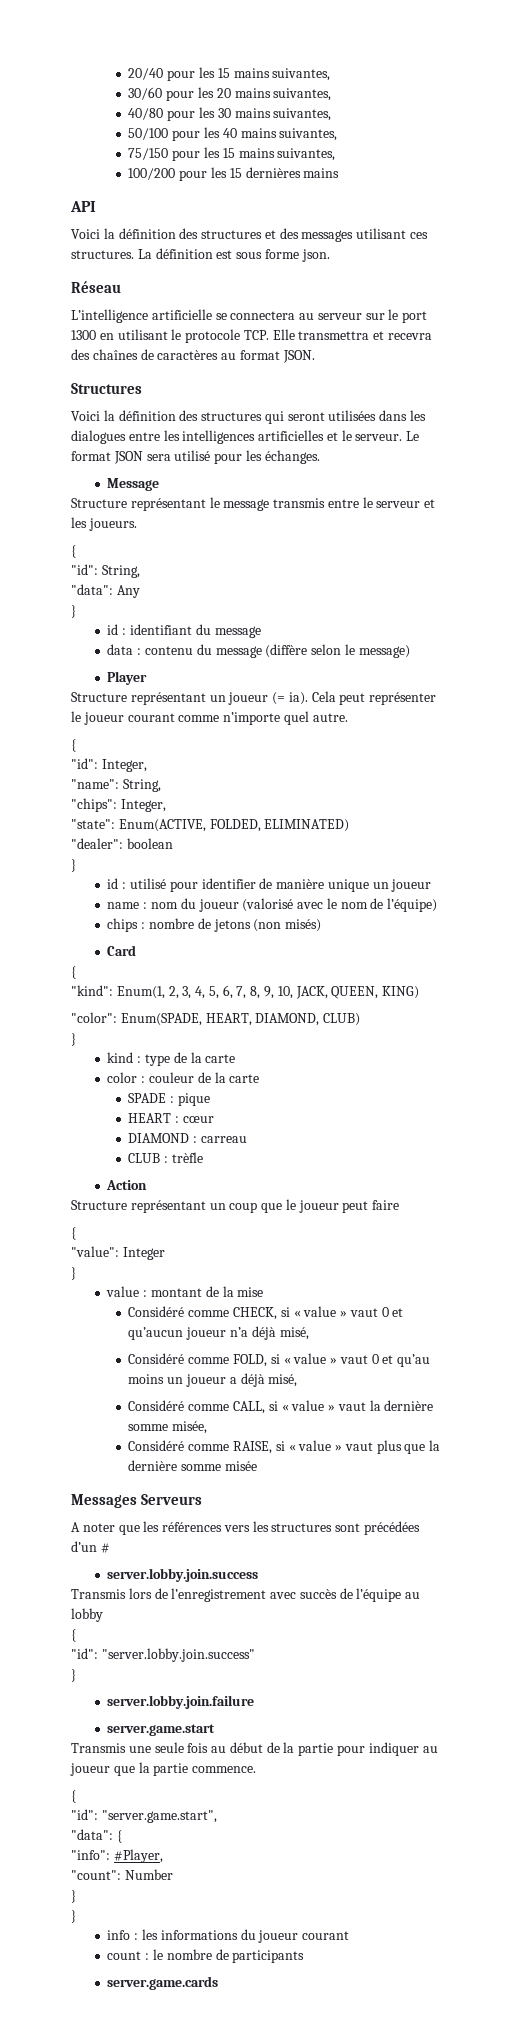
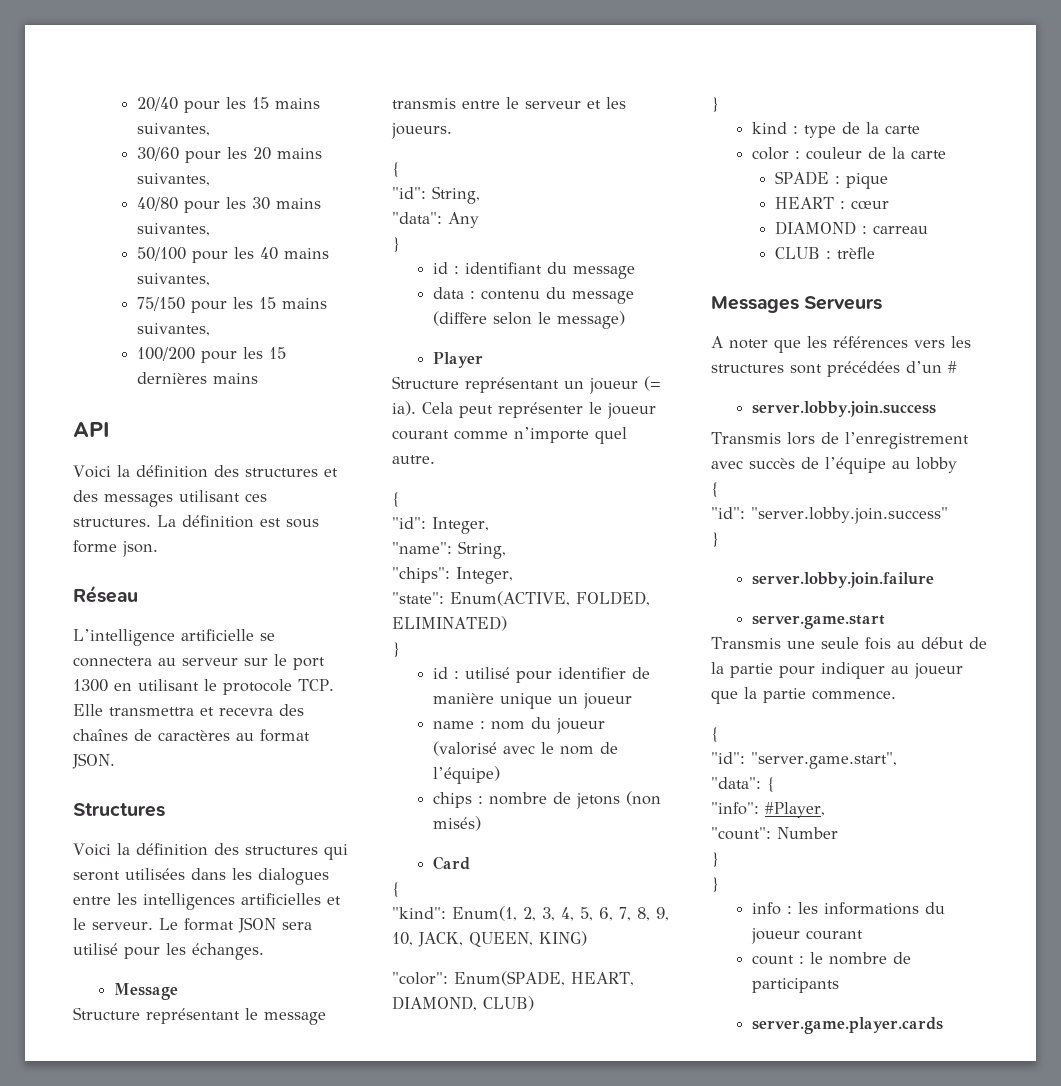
- "dealer": boolean
- Action
- Structure représentant un coup que le joueur peut faire
- {
- "value": Integer
- }
- value : montant de la mise
- Considéré comme CHECK, si « value » vaut 0 et qu’aucun joueur n’a déjà misé,
- Considéré comme FOLD, si « value » vaut 0 et qu’au moins un joueur a déjà misé,
- Considéré comme CALL, si « value » vaut la dernière somme misée,
- Considéré comme RAISE, si « value » vaut plus que la dernière somme misée
- server.game.cards
+ server.game.player.cards

